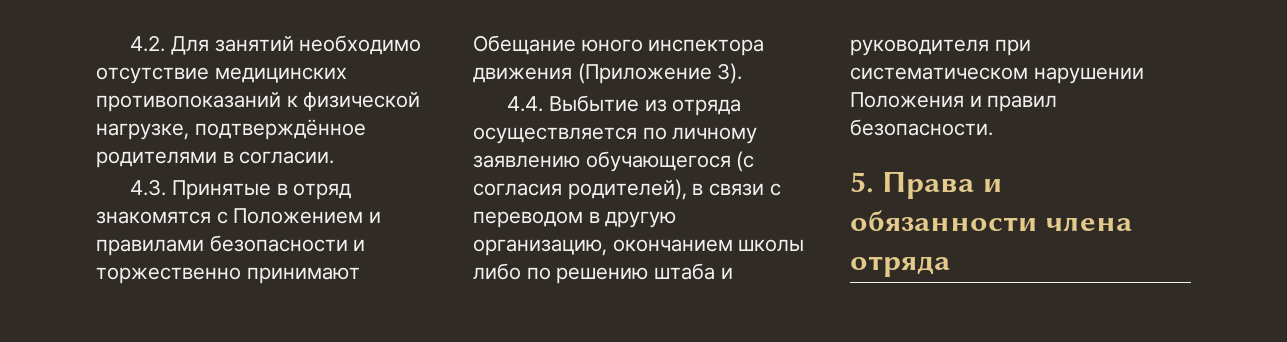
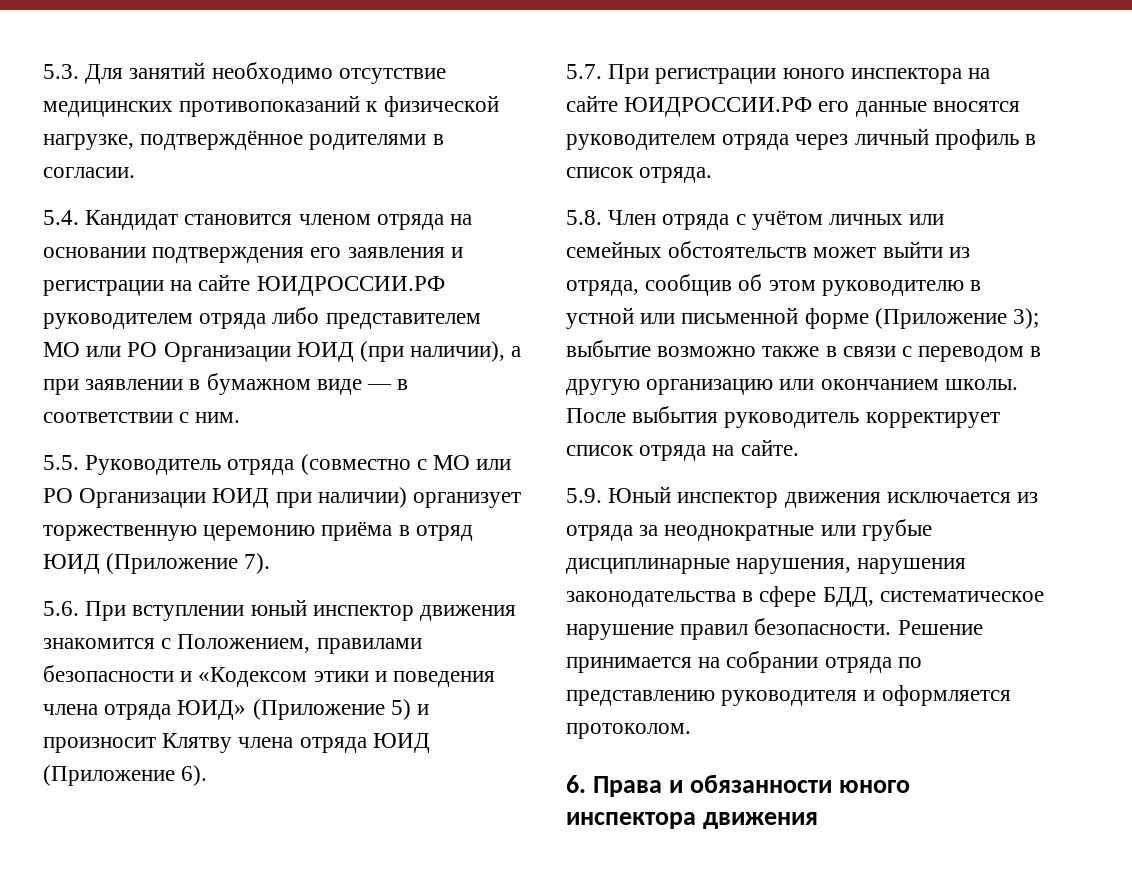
- 4.2. Для занятий необходимо отсутствие медицинских противопоказаний к физической нагрузке, подтверждённое родителями в согласии.
+ 5.3. Для занятий необходимо отсутствие медицинских противопоказаний к физической нагрузке, подтверждённое родителями в согласии.
- 4.3. Принятые в отряд знакомятся с Положением и правилами безопасности и торжественно принимают Обещание юного инспектора движения (Приложение 3).
- 4.4. Выбытие из отряда осуществляется по личному заявлению обучающегося (с согласия родителей), в связи с переводом в другую организацию, окончанием школы либо по решению штаба и руководителя при систематическом нарушении Положения и правил безопасности.
- 5. Права и обязанности члена отряда
+ 5.4. Кандидат становится членом отряда на основании подтверждения его заявления и регистрации на сайте ЮИДРОССИИ.РФ руководителем отряда либо представителем МО или РО Организации ЮИД (при наличии), а при заявлении в бумажном виде — в соответствии с ним.
+ 5.5. Руководитель отряда (совместно с МО или РО Организации ЮИД при наличии) организует торжественную церемонию приёма в отряд ЮИД (Приложение 7).
+ 5.6. При вступлении юный инспектор движения знакомится с Положением, правилами безопасности и «Кодексом этики и поведения члена отряда ЮИД» (Приложение 5) и произносит Клятву члена отряда ЮИД (Приложение 6).
+ 5.7. При регистрации юного инспектора на сайте ЮИДРОССИИ.РФ его данные вносятся руководителем отряда через личный профиль в список отряда.
+ 5.8. Член отряда с учётом личных или семейных обстоятельств может выйти из отряда, сообщив об этом руководителю в устной или письменной форме (Приложение 3); выбытие возможно также в связи с переводом в другую организацию или окончанием школы. После выбытия руководитель корректирует список отряда на сайте.
+ 5.9. Юный инспектор движения исключается из отряда за неоднократные или грубые дисциплинарные нарушения, нарушения законодательства в сфере БДД, систематическое нарушение правил безопасности. Решение принимается на собрании отряда по представлению руководителя и оформляется протоколом.
+ 6. Права и обязанности юного инспектора движения

